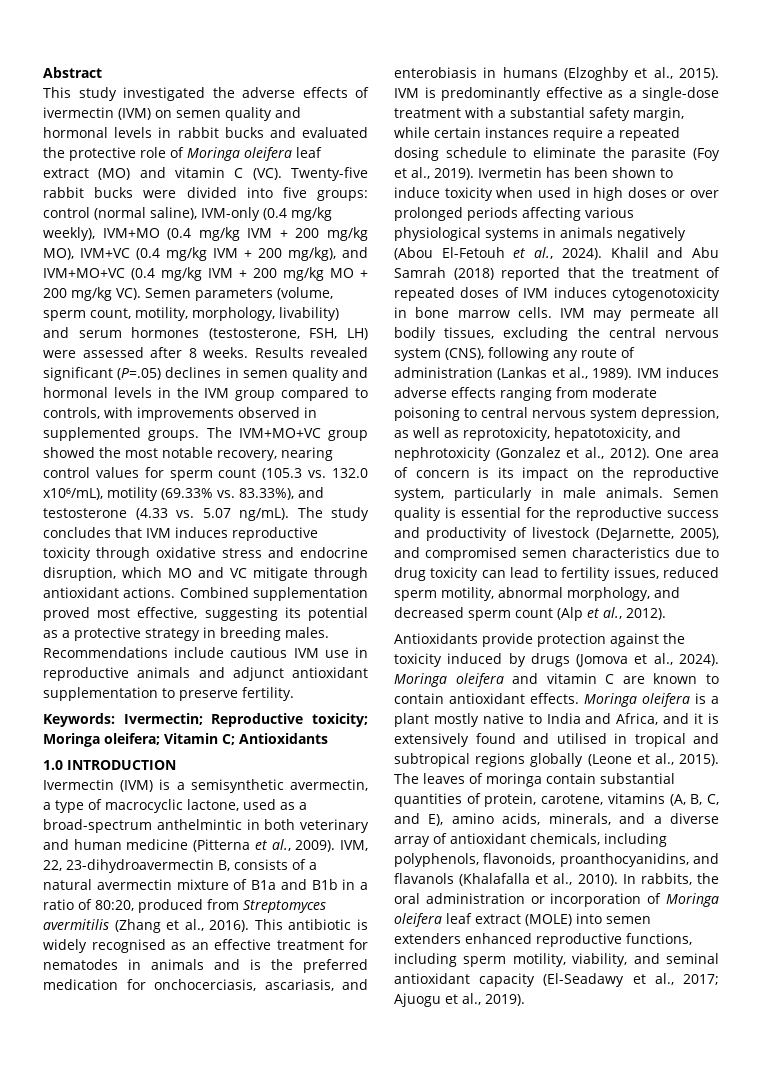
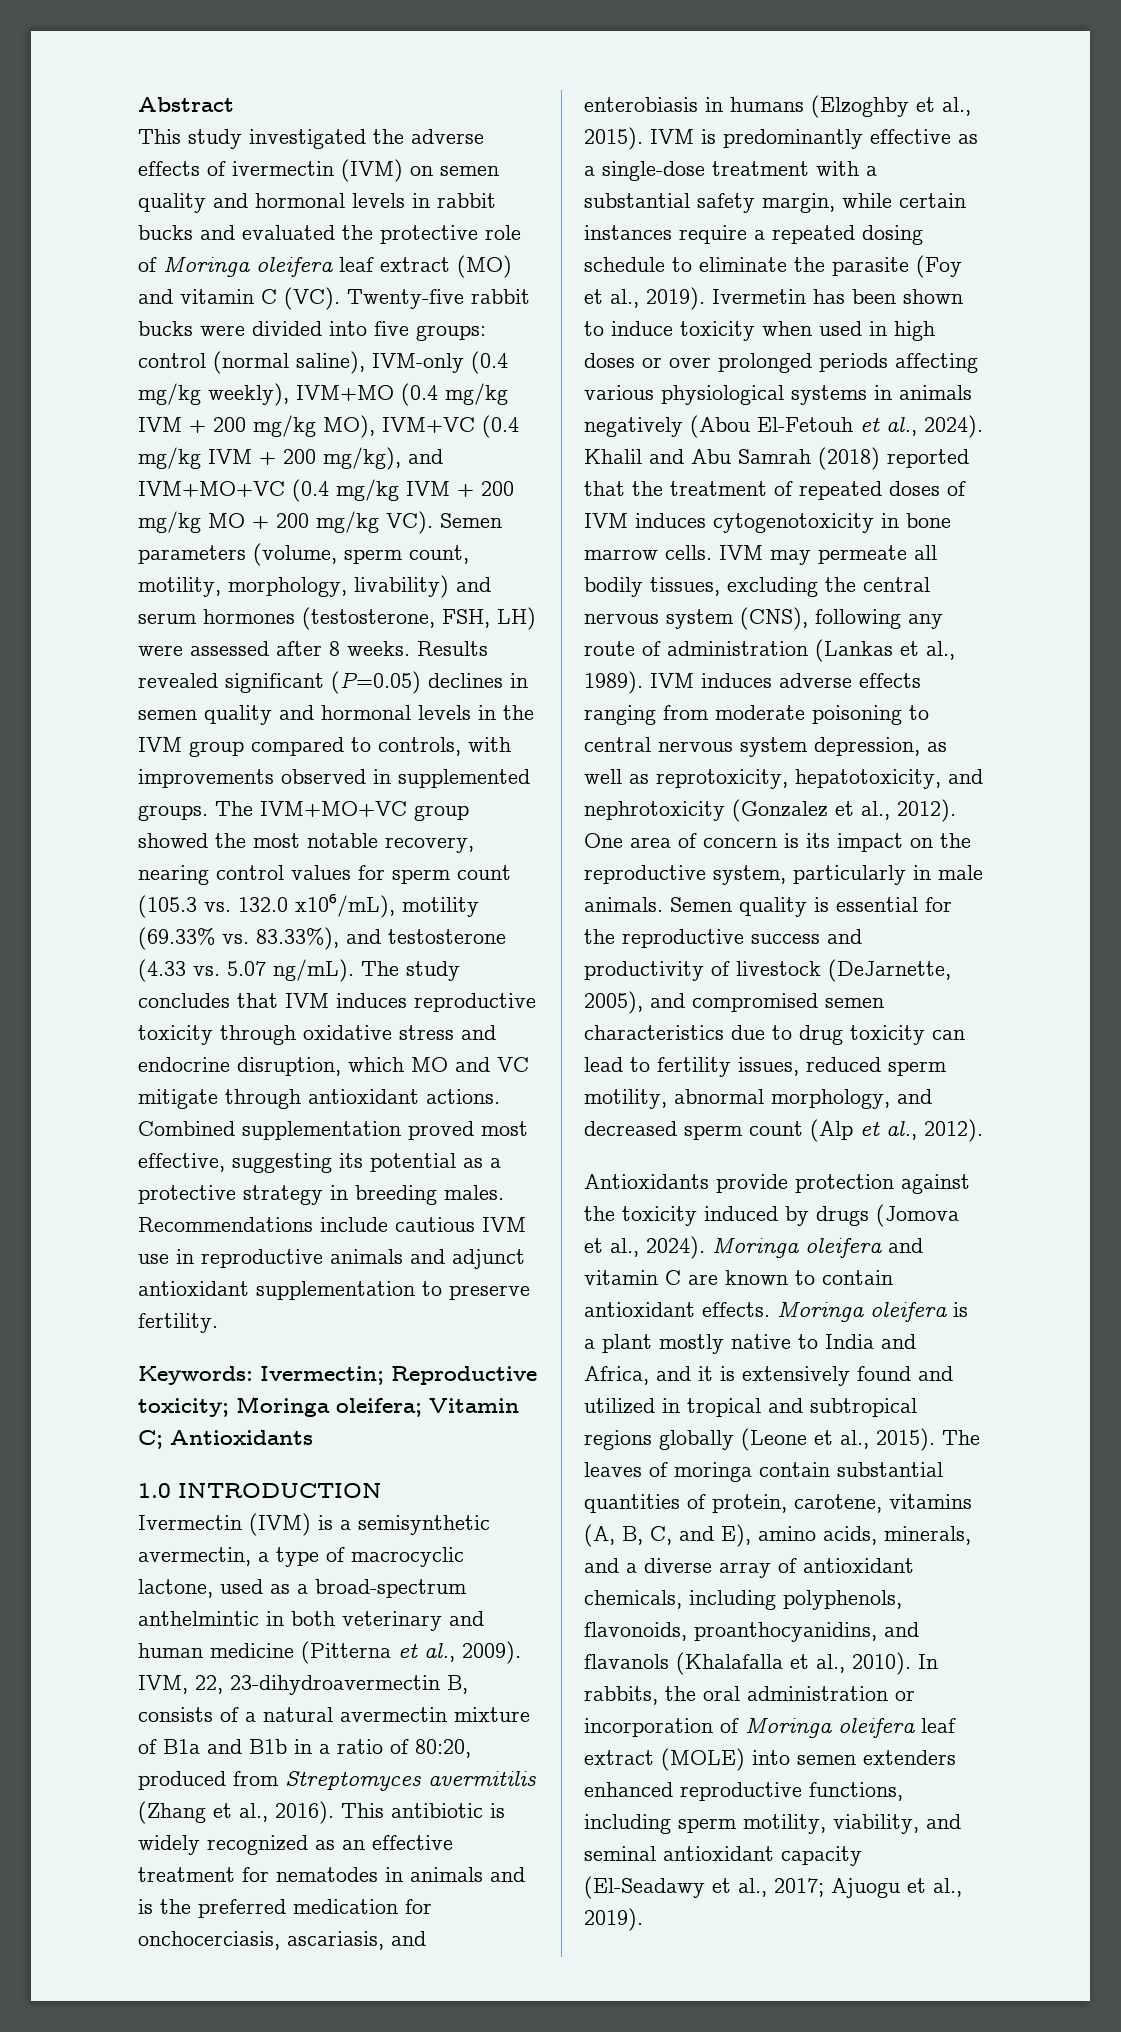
- Results revealed significant (P=.05) declines in semen quality and hormonal levels in the IVM group compared to controls, with improvements observed in supplemented groups.
+ Results revealed significant (P=0.05) declines in semen quality and hormonal levels in the IVM group compared to controls, with improvements observed in supplemented groups.
- This antibiotic is widely recognised as an effective treatment for nematodes in animals and is the preferred medication for onchocerciasis, ascariasis, and enterobiasis in humans (Elzoghby et al., 2015).
+ This antibiotic is widely recognized as an effective treatment for nematodes in animals and is the preferred medication for onchocerciasis, ascariasis, and enterobiasis in humans (Elzoghby et al., 2015).
- Moringa oleifera is a plant mostly native to India and Africa, and it is extensively found and utilised in tropical and subtropical regions globally (Leone et al., 2015).
+ Moringa oleifera is a plant mostly native to India and Africa, and it is extensively found and utilized in tropical and subtropical regions globally (Leone et al., 2015).

